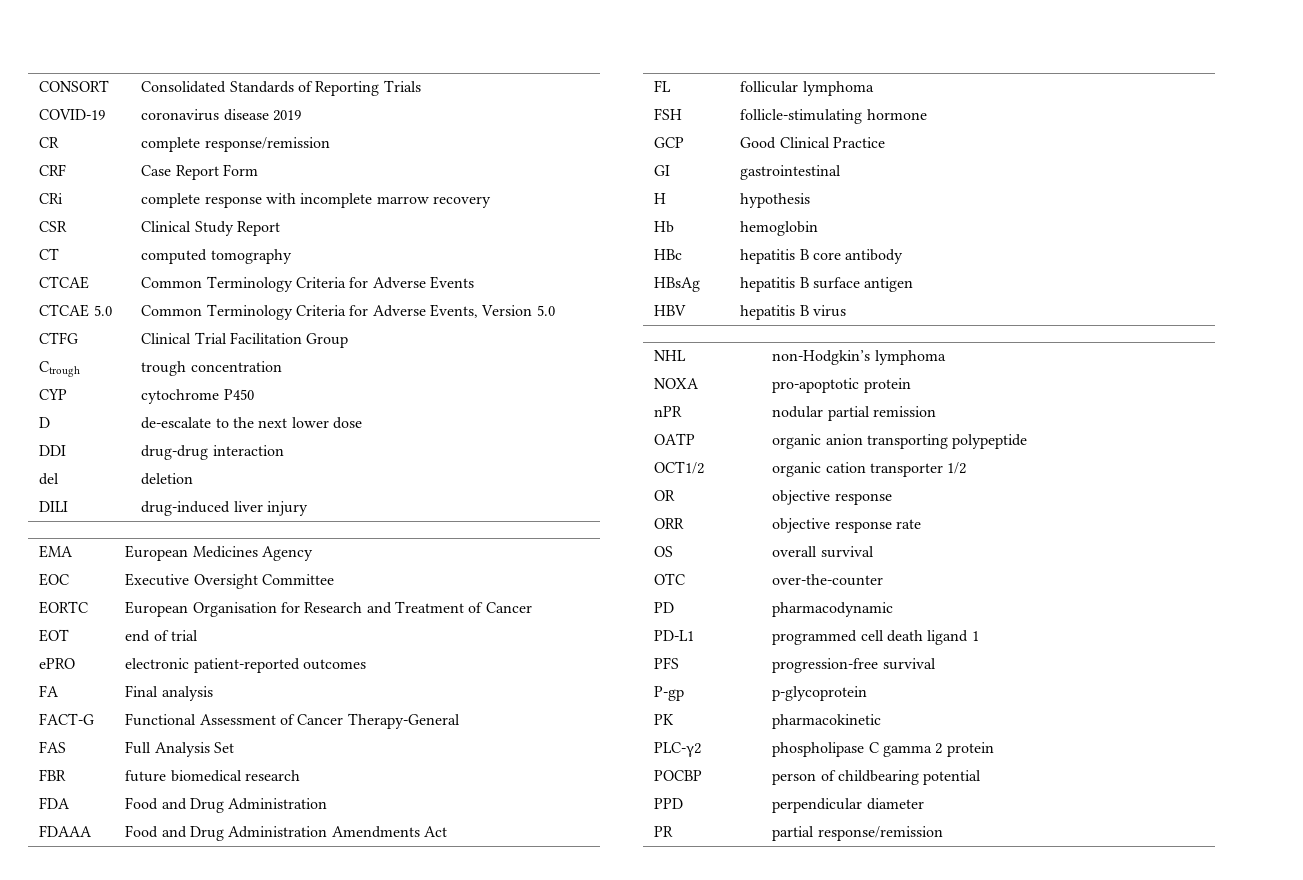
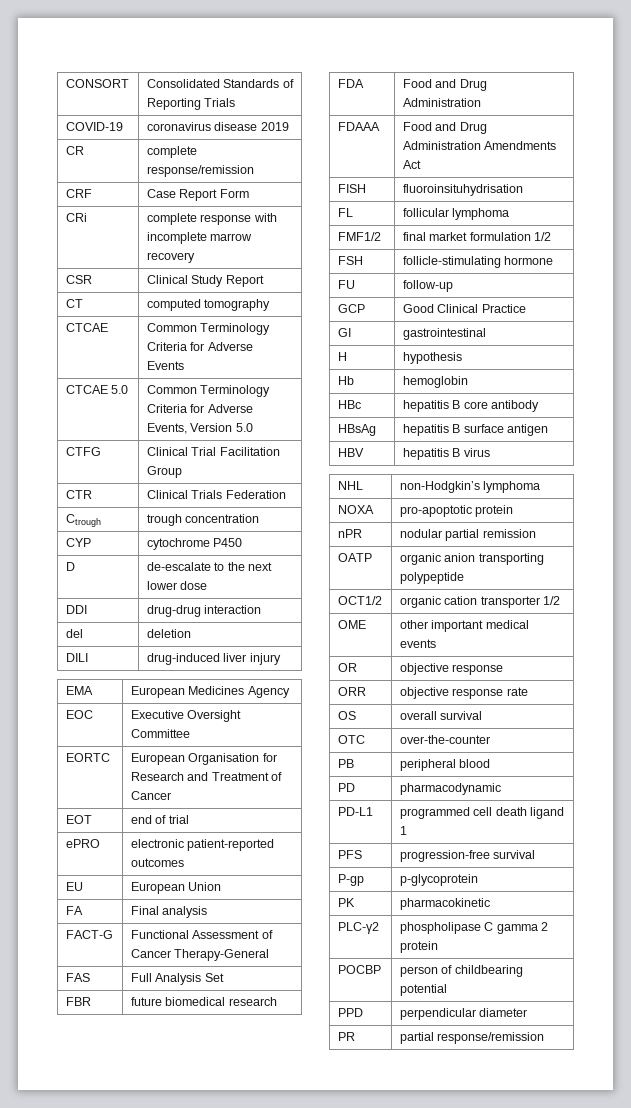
+ CTR | Clinical Trials Federation
+ EU | European Union
+ FISH | fluoroinsituhydrisation
+ FMF1/2 | final market formulation 1/2
+ FU | follow-up
+ OME | other important medical events
+ PB | peripheral blood

